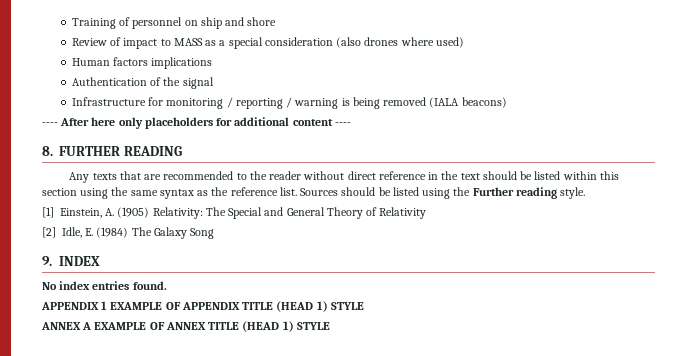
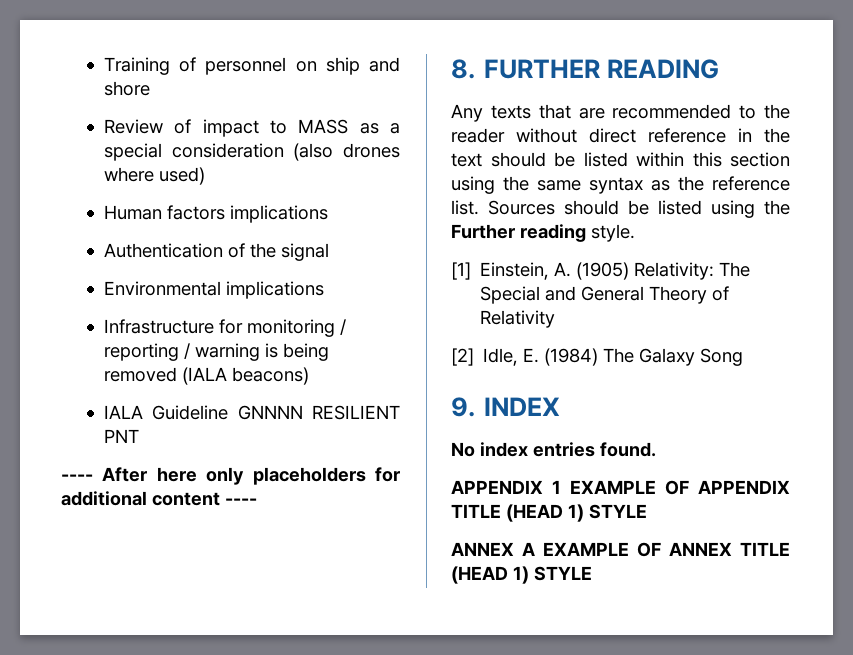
+ Environmental implications
+ IALA Guideline GNNNN RESILIENT PNT

